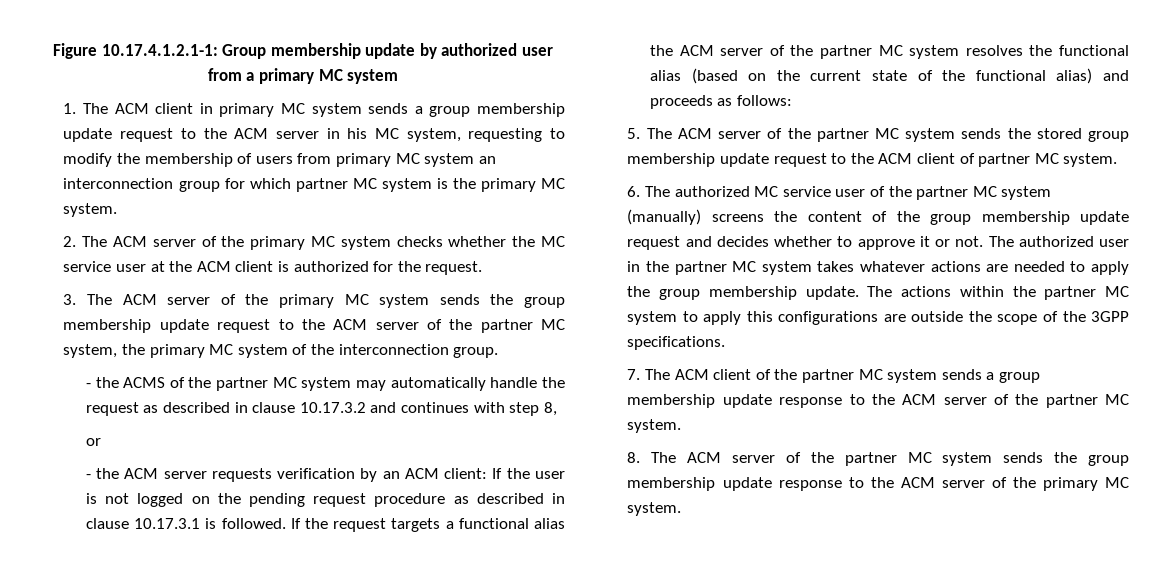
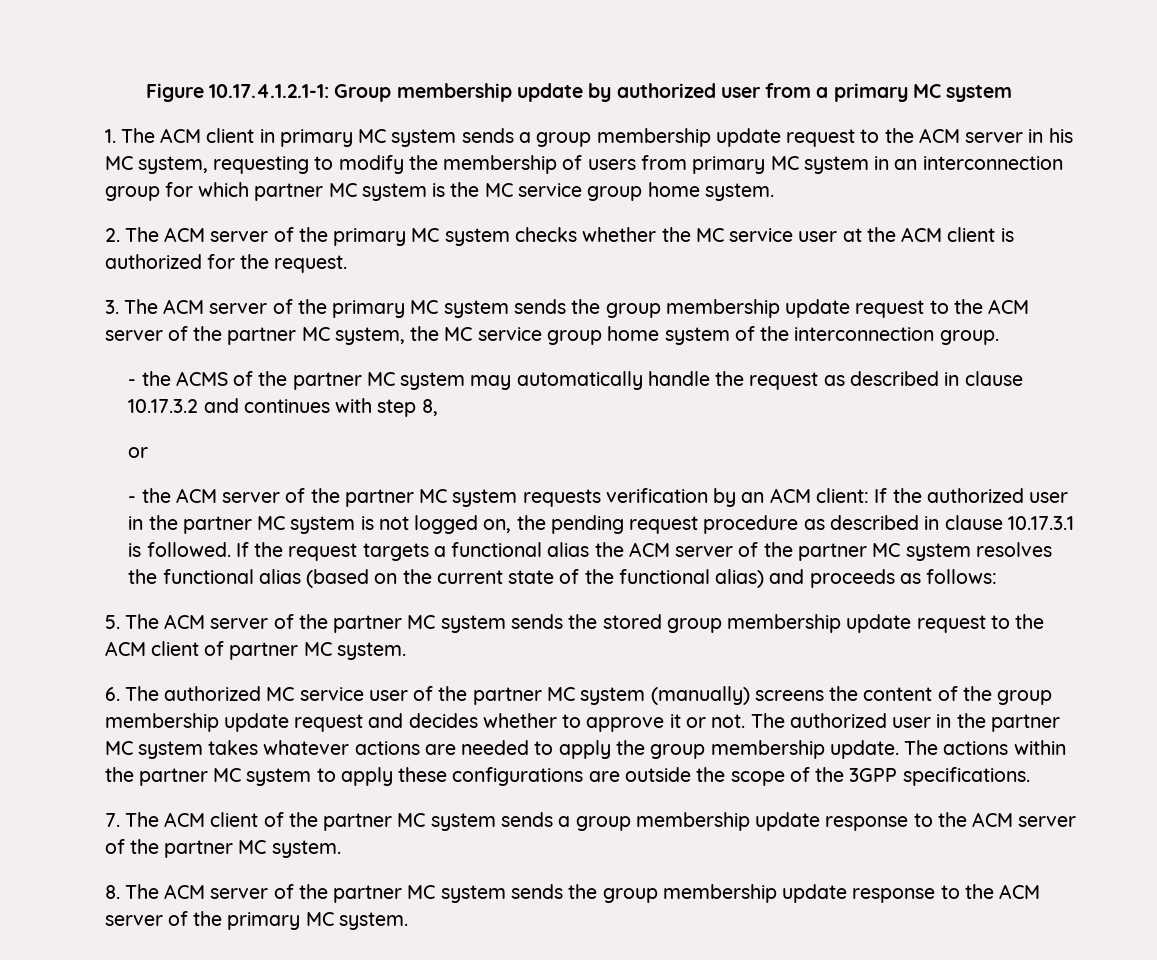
- 1. The ACM client in primary MC system sends a group membership update request to the ACM server in his MC system, requesting to modify the membership of users from primary MC system an interconnection group for which partner MC system is the primary MC system.
+ 1. The ACM client in primary MC system sends a group membership update request to the ACM server in his MC system, requesting to modify the membership of users from primary MC system in an interconnection group for which partner MC system is the MC service group home system.
- 3. The ACM server of the primary MC system sends the group membership update request to the ACM server of the partner MC system, the primary MC system of the interconnection group.
+ 3. The ACM server of the primary MC system sends the group membership update request to the ACM server of the partner MC system, the MC service group home system of the interconnection group.
- - the ACM server requests verification by an ACM client: If the user is not logged on the pending request procedure as described in clause 10.17.3.1 is followed.
+ - the ACM server of the partner MC system requests verification by an ACM client: If the authorized user in the partner MC system is not logged on, the pending request procedure as described in clause 10.17.3.1 is followed.
- The actions within the partner MC system to apply this configurations are outside the scope of the 3GPP specifications.
+ The actions within the partner MC system to apply these configurations are outside the scope of the 3GPP specifications.

